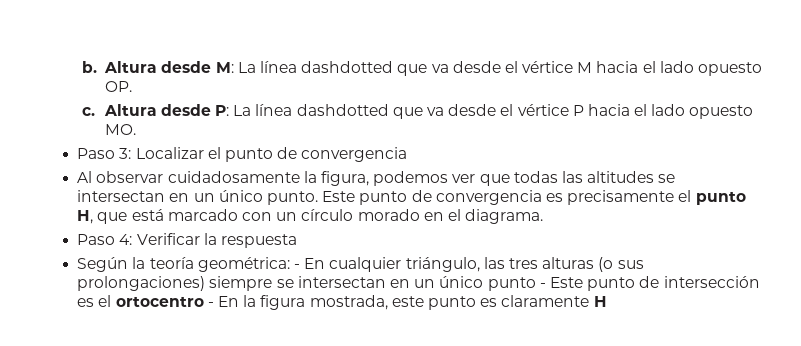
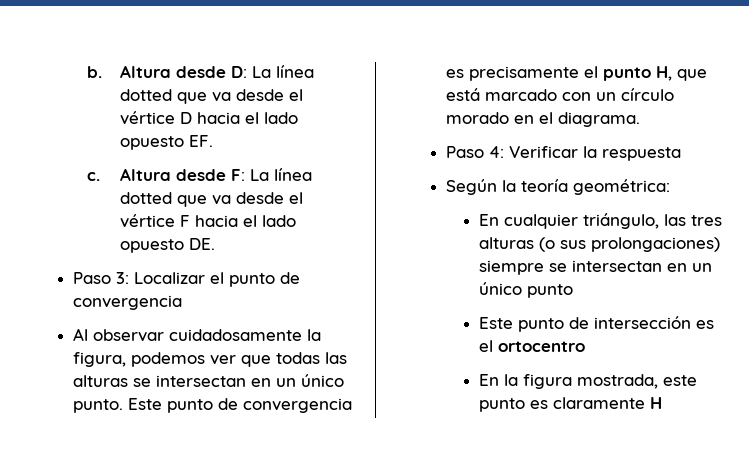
- Altura desde M: La línea dashdotted que va desde el vértice M hacia el lado opuesto OP.
+ Altura desde D: La línea dotted que va desde el vértice D hacia el lado opuesto EF.
- Altura desde P: La línea dashdotted que va desde el vértice P hacia el lado opuesto MO.
+ Altura desde F: La línea dotted que va desde el vértice F hacia el lado opuesto DE.
- Al observar cuidadosamente la figura, podemos ver que todas las altitudes se intersectan en un único punto.
+ Al observar cuidadosamente la figura, podemos ver que todas las alturas se intersectan en un único punto.
- Según la teoría geométrica: - En cualquier triángulo, las tres alturas (o sus prolongaciones) siempre se intersectan en un único punto - Este punto de intersección es el ortocentro - En la figura mostrada, este punto es claramente H
+ Según la teoría geométrica:
+ En cualquier triángulo, las tres alturas (o sus prolongaciones) siempre se intersectan en un único punto
+ Este punto de intersección es el ortocentro
+ En la figura mostrada, este punto es claramente H

